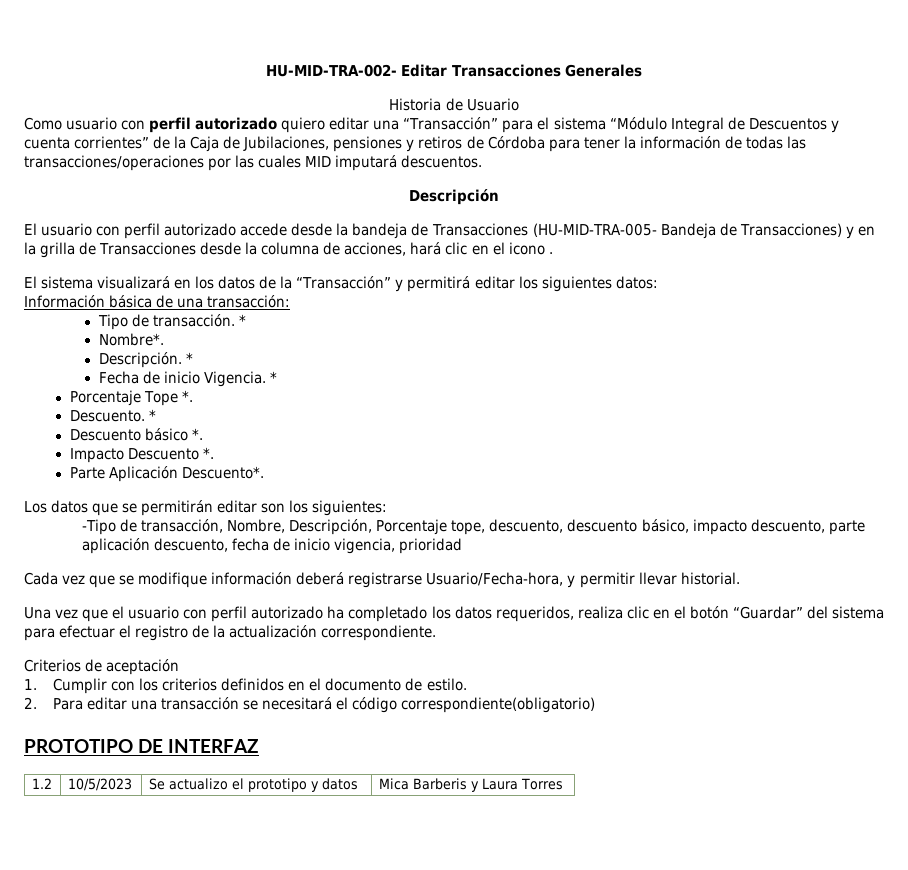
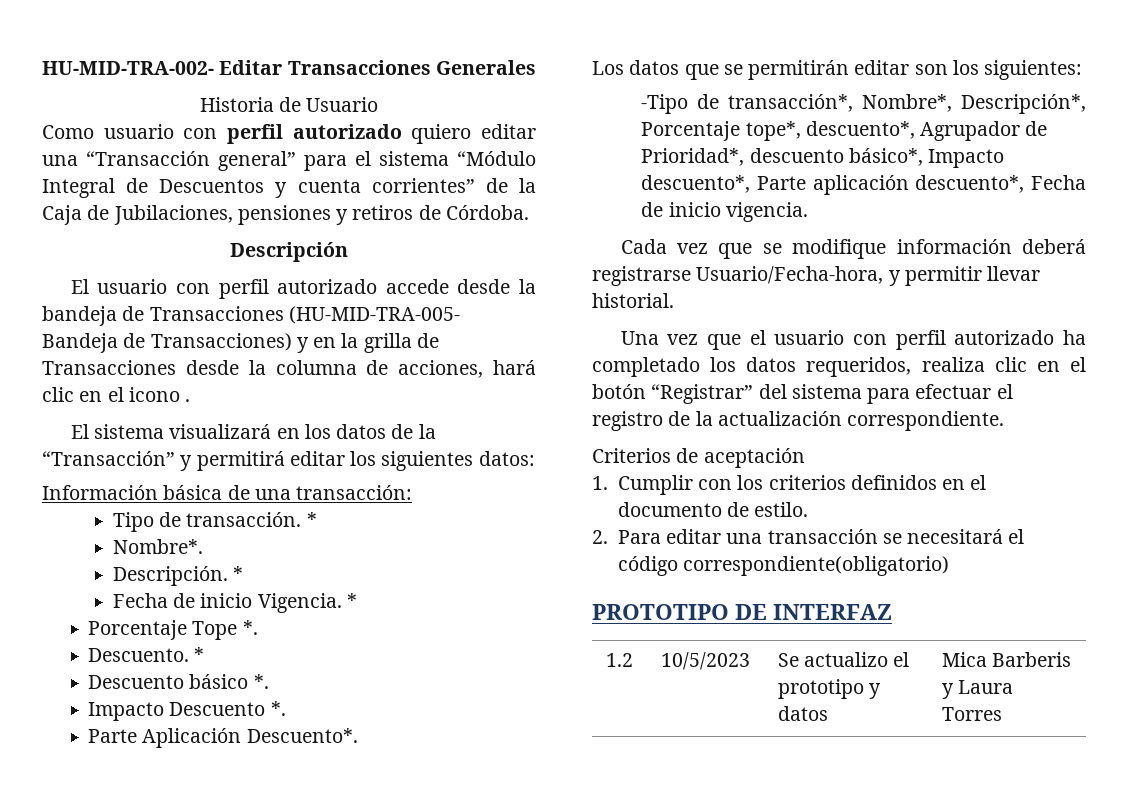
- Como usuario con perfil autorizado quiero editar una “Transacción” para el sistema “Módulo Integral de Descuentos y cuenta corrientes” de la Caja de Jubilaciones, pensiones y retiros de Córdoba para tener la información de todas las transacciones/operaciones por las cuales MID imputará descuentos.
+ Como usuario con perfil autorizado quiero editar una “Transacción general” para el sistema “Módulo Integral de Descuentos y cuenta corrientes” de la Caja de Jubilaciones, pensiones y retiros de Córdoba.
- -Tipo de transacción, Nombre, Descripción, Porcentaje tope, descuento, descuento básico, impacto descuento, parte aplicación descuento, fecha de inicio vigencia, prioridad
+ -Tipo de transacción*, Nombre*, Descripción*, Porcentaje tope*, descuento*, Agrupador de Prioridad*, descuento básico*, Impacto descuento*, Parte aplicación descuento*, Fecha de inicio vigencia.
- Una vez que el usuario con perfil autorizado ha completado los datos requeridos, realiza clic en el botón “Guardar” del sistema para efectuar el registro de la actualización correspondiente.
+ Una vez que el usuario con perfil autorizado ha completado los datos requeridos, realiza clic en el botón “Registrar” del sistema para efectuar el registro de la actualización correspondiente.

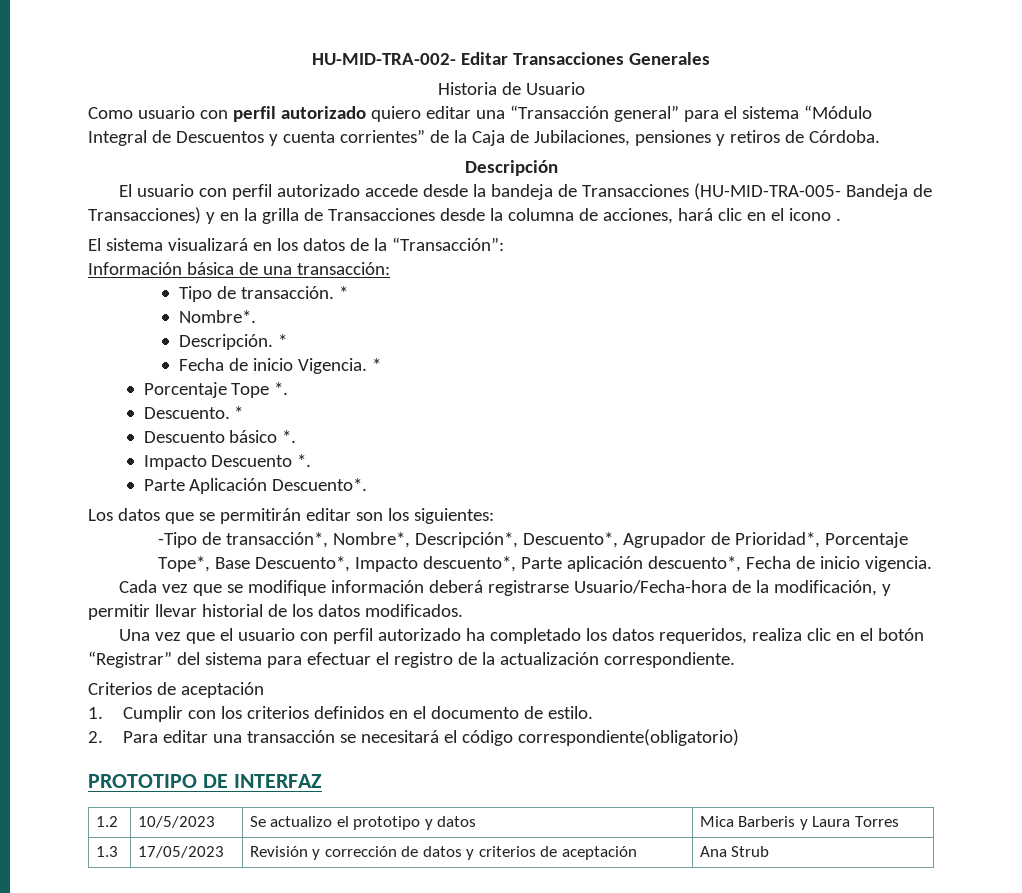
- El sistema visualizará en los datos de la “Transacción” y permitirá editar los siguientes datos:
+ El sistema visualizará en los datos de la “Transacción”:
- -Tipo de transacción*, Nombre*, Descripción*, Porcentaje tope*, descuento*, Agrupador de Prioridad*, descuento básico*, Impacto descuento*, Parte aplicación descuento*, Fecha de inicio vigencia.
+ -Tipo de transacción*, Nombre*, Descripción*, Descuento*, Agrupador de Prioridad*, Porcentaje Tope*, Base Descuento*, Impacto descuento*, Parte aplicación descuento*, Fecha de inicio vigencia.
- Cada vez que se modifique información deberá registrarse Usuario/Fecha-hora, y permitir llevar historial.
+ Cada vez que se modifique información deberá registrarse Usuario/Fecha-hora de la modificación, y permitir llevar historial de los datos modificados.
+ 1.3 | 17/05/2023 | Revisión y corrección de datos y criterios de aceptación | Ana Strub

